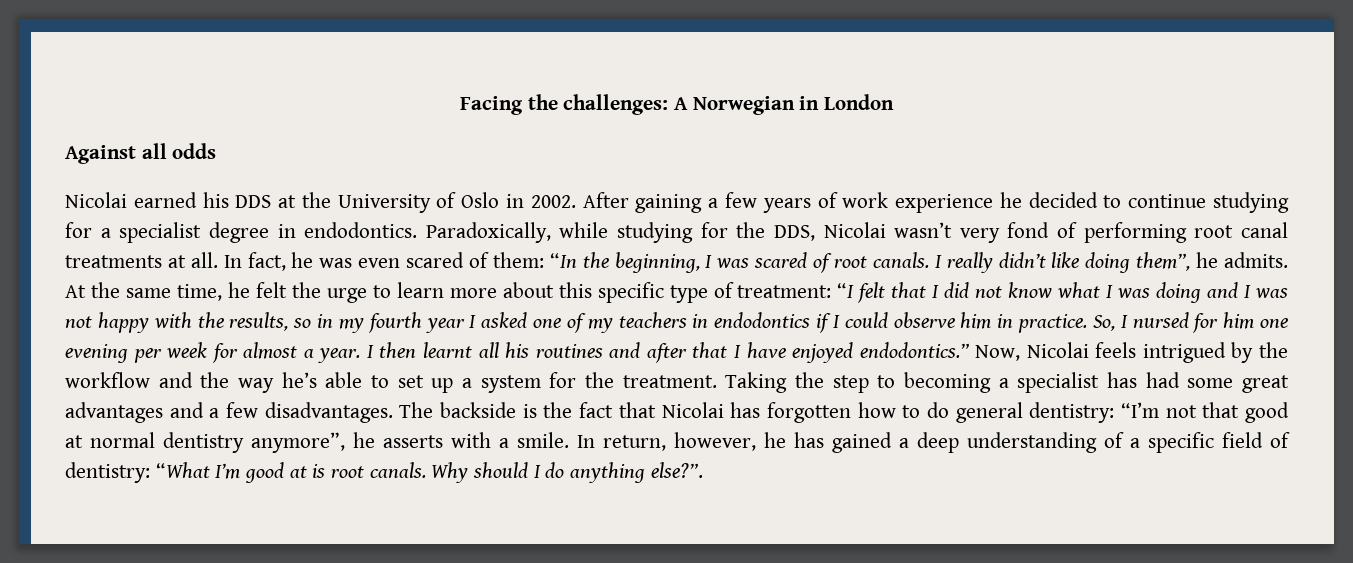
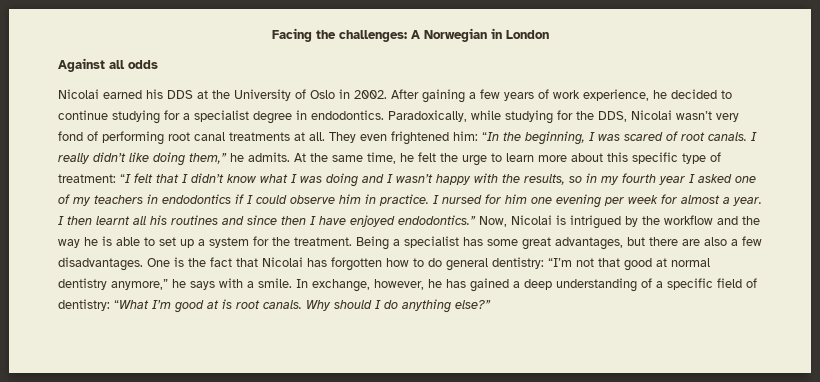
- After gaining a few years of work experience he decided to continue studying for a specialist degree in endodontics.
+ After gaining a few years of work experience, he decided to continue studying for a specialist degree in endodontics.
- In fact, he was even scared of them: “In the beginning, I was scared of root canals.
+ They even frightened him: “In the beginning, I was scared of root canals.
- I really didn’t like doing them”, he admits.
+ I really didn’t like doing them,” he admits.
- At the same time, he felt the urge to learn more about this specific type of treatment: “I felt that I did not know what I was doing and I was not happy with the results, so in my fourth year I asked one of my teachers in endodontics if I could observe him in practice.
+ At the same time, he felt the urge to learn more about this specific type of treatment: “I felt that I didn’t know what I was doing and I wasn’t happy with the results, so in my fourth year I asked one of my teachers in endodontics if I could observe him in practice.
- So, I nursed for him one evening per week for almost a year.
+ I nursed for him one evening per week for almost a year.
- I then learnt all his routines and after that I have enjoyed endodontics.”
+ I then learnt all his routines and since then I have enjoyed endodontics.”
- Now, Nicolai feels intrigued by the workflow and the way he’s able to set up a system for the treatment.
+ Now, Nicolai is intrigued by the workflow and the way he is able to set up a system for the treatment.
- Taking the step to becoming a specialist has had some great advantages and a few disadvantages.
+ Being a specialist has some great advantages, but there are also a few disadvantages.
- The backside is the fact that Nicolai has forgotten how to do general dentistry: “I’m not that good at normal dentistry anymore”, he asserts with a smile.
+ One is the fact that Nicolai has forgotten how to do general dentistry: “I’m not that good at normal dentistry anymore,” he says with a smile.
- In return, however, he has gained a deep understanding of a specific field of dentistry: “What I’m good at is root canals.
+ In exchange, however, he has gained a deep understanding of a specific field of dentistry: “What I’m good at is root canals.
- Why should I do anything else?”.
+ Why should I do anything else?”

